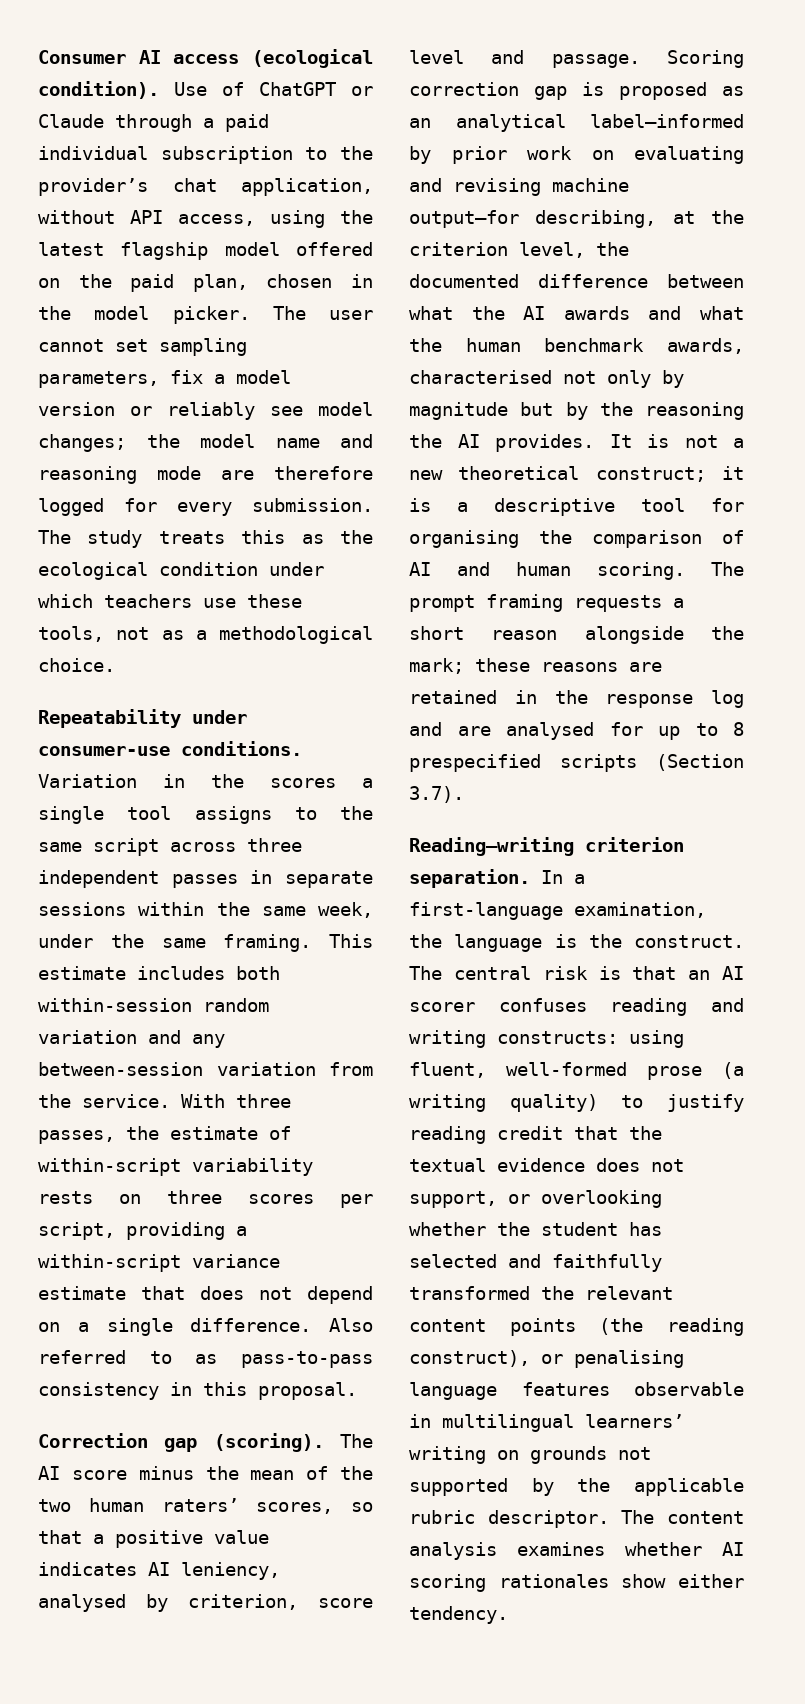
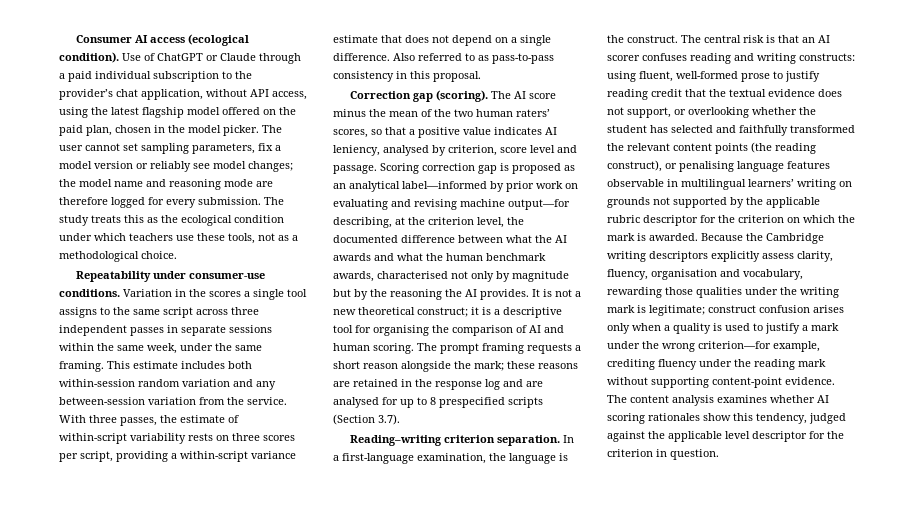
- using fluent, well-formed prose (a writing quality) to justify reading credit that the textual evidence does not support, or overlooking whether the student has selected and faithfully transformed the relevant content points (the reading construct), or penalising language features observable in multilingual learners’ writing on grounds not supported by the applicable rubric descriptor.
+ using fluent, well-formed prose to justify reading credit that the textual evidence does not support, or overlooking whether the student has selected and faithfully transformed the relevant content points (the reading construct), or penalising language features observable in multilingual learners’ writing on grounds not supported by the applicable rubric descriptor for the criterion on which the mark is awarded. Because the Cambridge writing descriptors explicitly assess clarity, fluency, organisation and vocabulary, rewarding those qualities under the writing mark is legitimate; construct confusion arises only when a quality is used to justify a mark under the wrong criterion—for example, crediting fluency under the reading mark without supporting content-point evidence.
- The content analysis examines whether AI scoring rationales show either tendency.
+ The content analysis examines whether AI scoring rationales show this tendency, judged against the applicable level descriptor for the criterion in question.

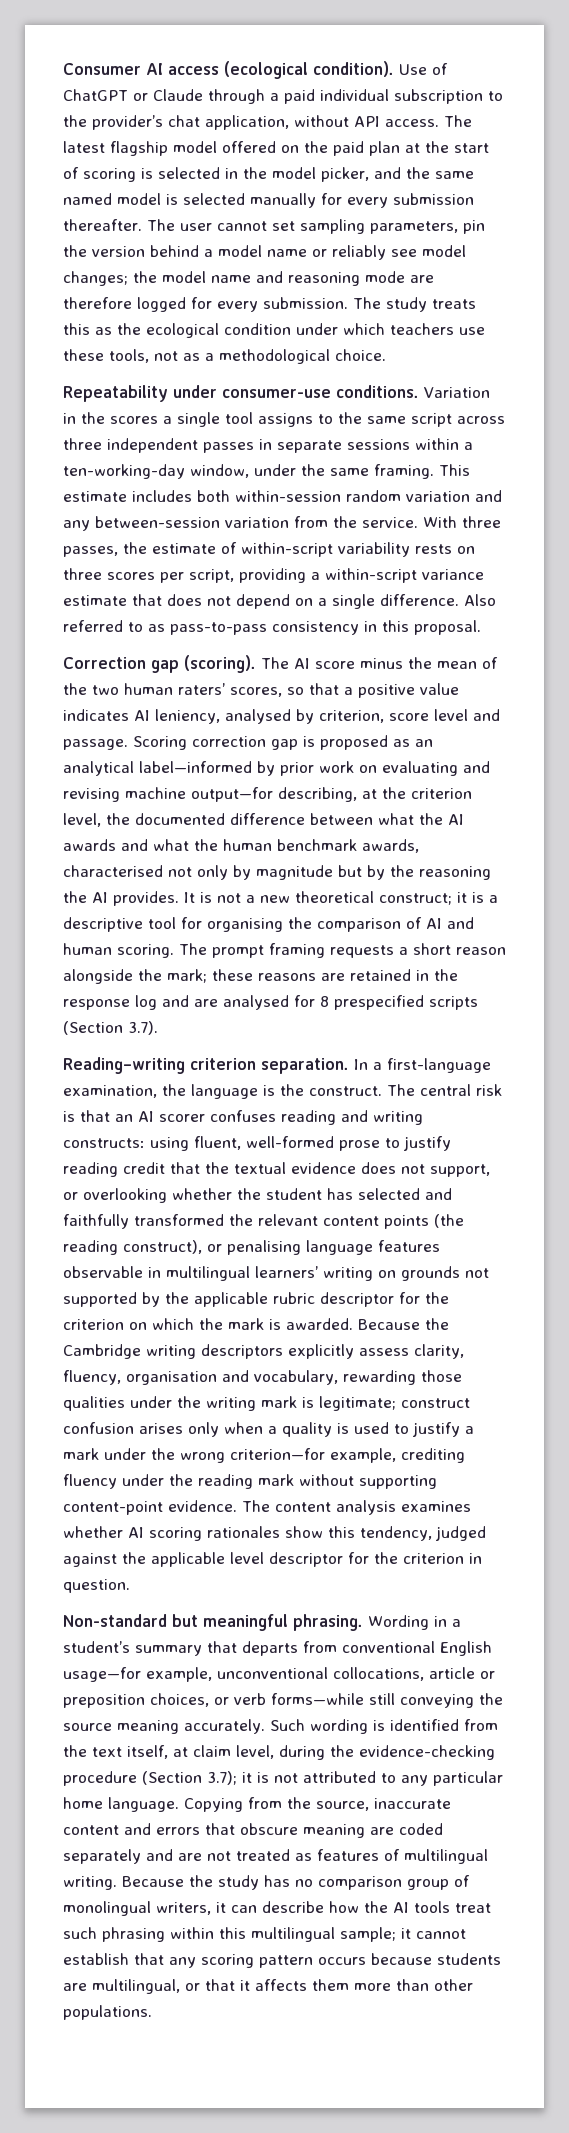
- Use of ChatGPT or Claude through a paid individual subscription to the provider’s chat application, without API access, using the latest flagship model offered on the paid plan, chosen in the model picker.
+ Use of ChatGPT or Claude through a paid individual subscription to the provider’s chat application, without API access. The latest flagship model offered on the paid plan at the start of scoring is selected in the model picker, and the same named model is selected manually for every submission thereafter.
- The user cannot set sampling parameters, fix a model version or reliably see model changes; the model name and reasoning mode are therefore logged for every submission.
+ The user cannot set sampling parameters, pin the version behind a model name or reliably see model changes; the model name and reasoning mode are therefore logged for every submission.
- Variation in the scores a single tool assigns to the same script across three independent passes in separate sessions within the same week, under the same framing.
+ Variation in the scores a single tool assigns to the same script across three independent passes in separate sessions within a ten-working-day window, under the same framing.
- The prompt framing requests a short reason alongside the mark; these reasons are retained in the response log and are analysed for up to 8 prespecified scripts (Section 3.7).
+ The prompt framing requests a short reason alongside the mark; these reasons are retained in the response log and are analysed for 8 prespecified scripts (Section 3.7).
+ Non-standard but meaningful phrasing. Wording in a student’s summary that departs from conventional English usage—for example, unconventional collocations, article or preposition choices, or verb forms—while still conveying the source meaning accurately. Such wording is identified from the text itself, at claim level, during the evidence-checking procedure (Section 3.7); it is not attributed to any particular home language. Copying from the source, inaccurate content and errors that obscure meaning are coded separately and are not treated as features of multilingual writing. Because the study has no comparison group of monolingual writers, it can describe how the AI tools treat such phrasing within this multilingual sample; it cannot establish that any scoring pattern occurs because students are multilingual, or that it affects them more than other populations.

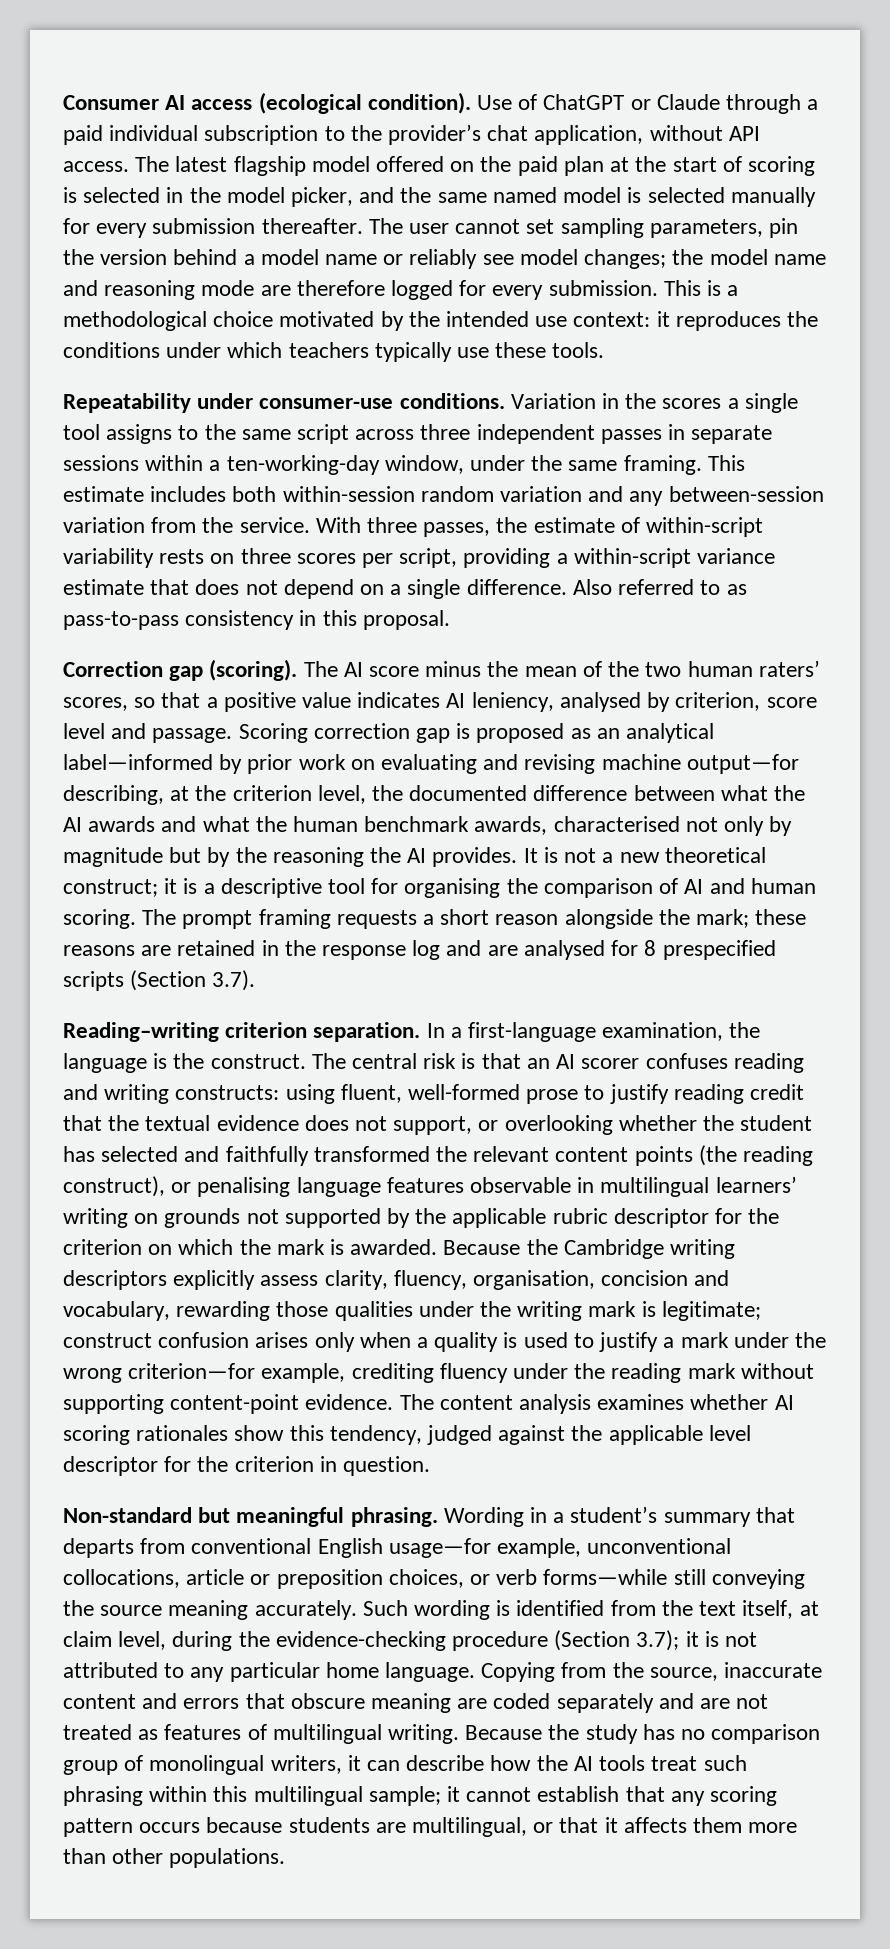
- The study treats this as the ecological condition under which teachers use these tools, not as a methodological choice.
+ This is a methodological choice motivated by the intended use context: it reproduces the conditions under which teachers typically use these tools.
- Because the Cambridge writing descriptors explicitly assess clarity, fluency, organisation and vocabulary, rewarding those qualities under the writing mark is legitimate; construct confusion arises only when a quality is used to justify a mark under the wrong criterion—for example, crediting fluency under the reading mark without supporting content-point evidence.
+ Because the Cambridge writing descriptors explicitly assess clarity, fluency, organisation, concision and vocabulary, rewarding those qualities under the writing mark is legitimate; construct confusion arises only when a quality is used to justify a mark under the wrong criterion—for example, crediting fluency under the reading mark without supporting content-point evidence.

